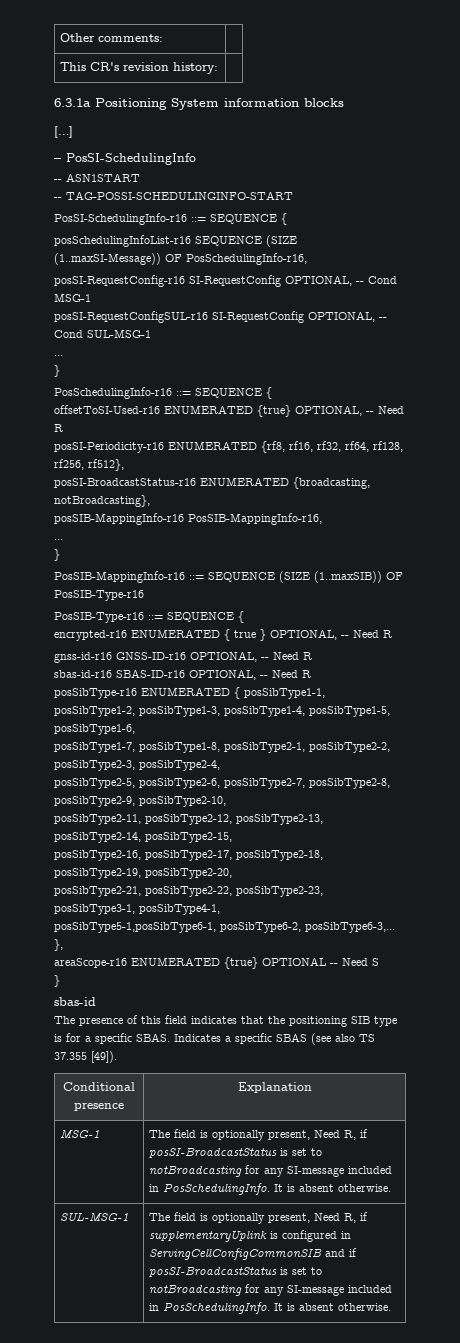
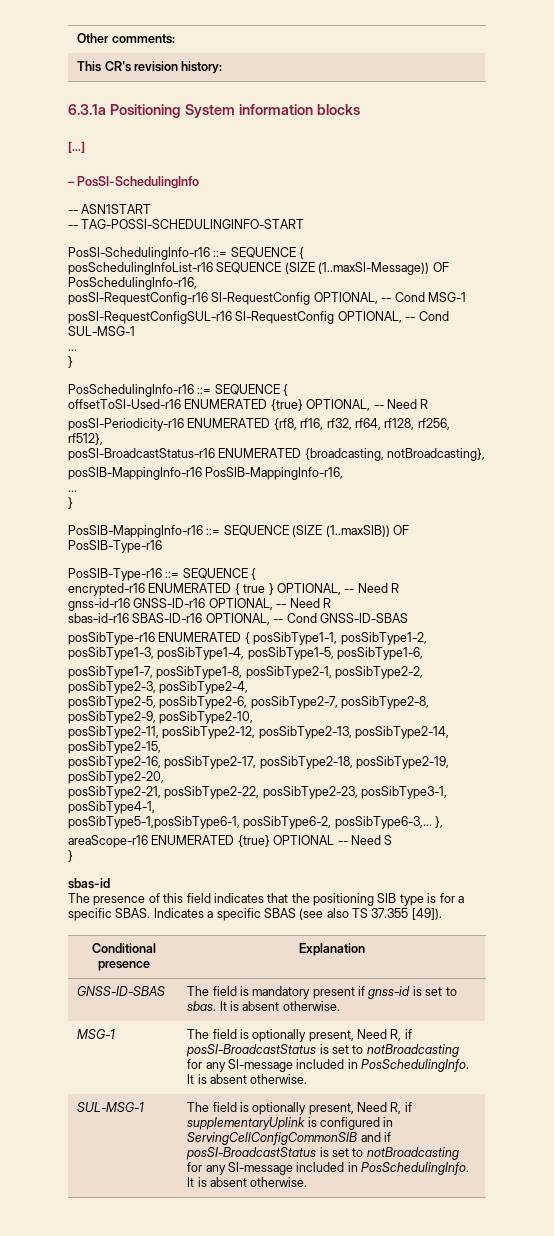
- sbas-id-r16 SBAS-ID-r16 OPTIONAL, -- Need R
+ sbas-id-r16 SBAS-ID-r16 OPTIONAL, -- Cond GNSS-ID-SBAS
+ GNSS-ID-SBAS | The field is mandatory present if gnss-id is set to sbas. It is absent otherwise.

